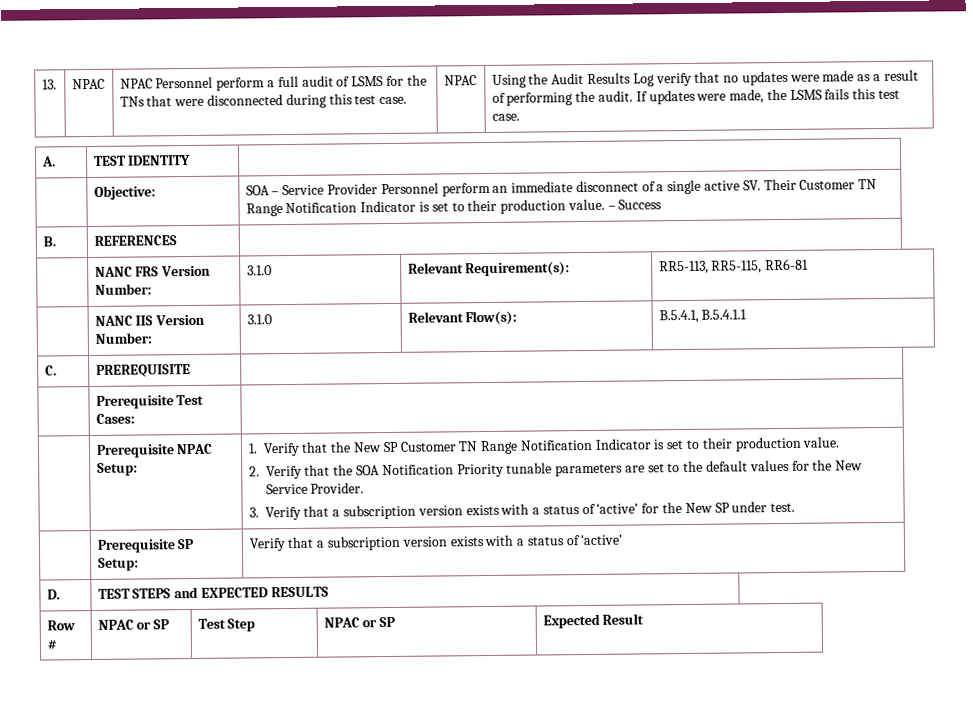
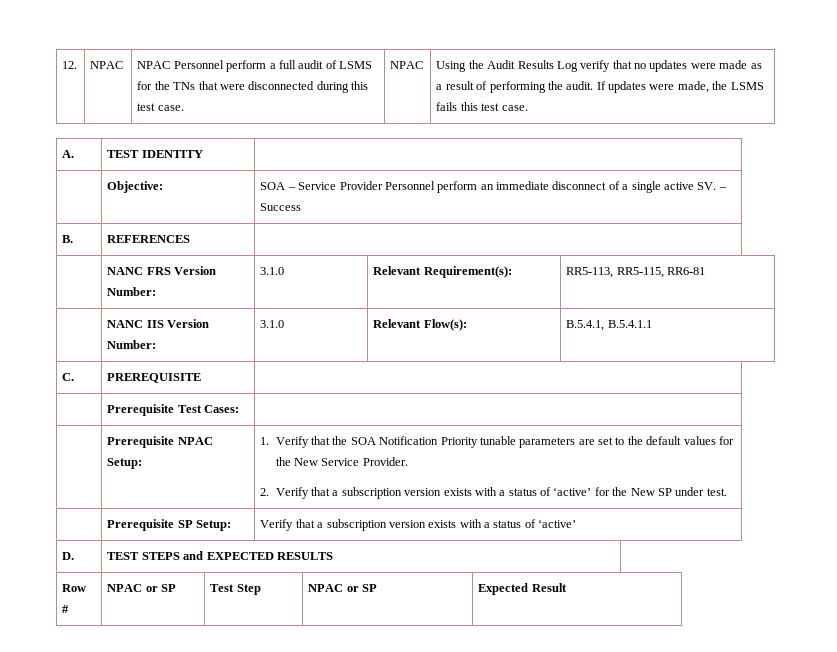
- 13.
+ 12.
- | Objective: | SOA – Service Provider Personnel perform an immediate disconnect of a single active SV. Their Customer TN Range Notification Indicator is set to their production value. – Success
+ | Objective: | SOA – Service Provider Personnel perform an immediate disconnect of a single active SV. – Success
- 1. Verify that the New SP Customer TN Range Notification Indicator is set to their production value.
- 2. Verify that the SOA Notification Priority tunable parameters are set to the default values for the New Service Provider.
+ 1. Verify that the SOA Notification Priority tunable parameters are set to the default values for the New Service Provider.
- 3. Verify that a subscription version exists with a status of ‘active’ for the New SP under test.
+ 2. Verify that a subscription version exists with a status of ‘active’ for the New SP under test.

